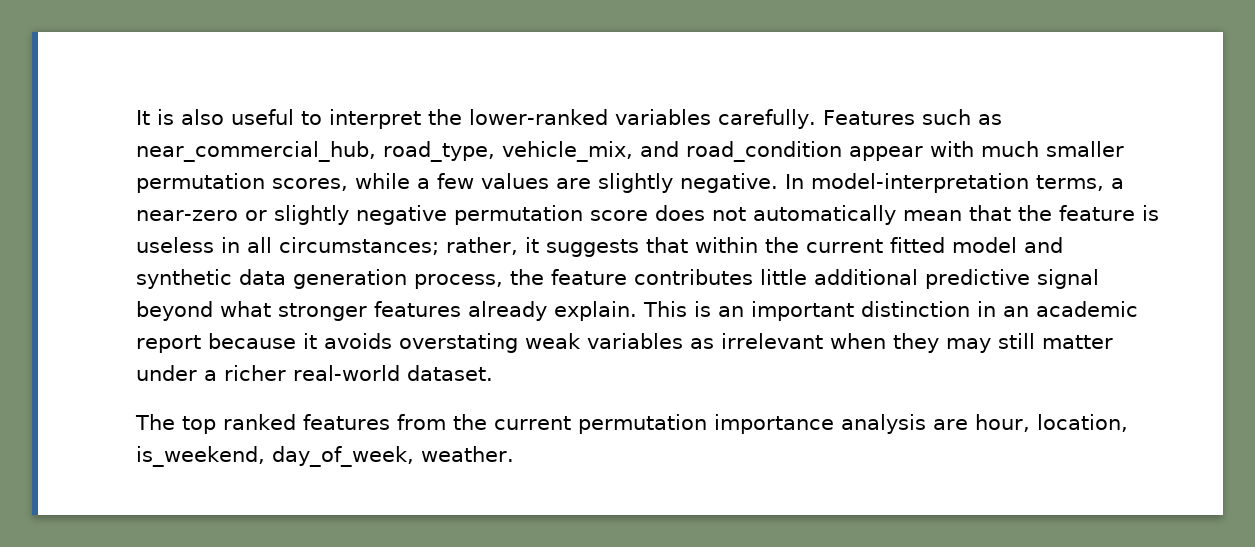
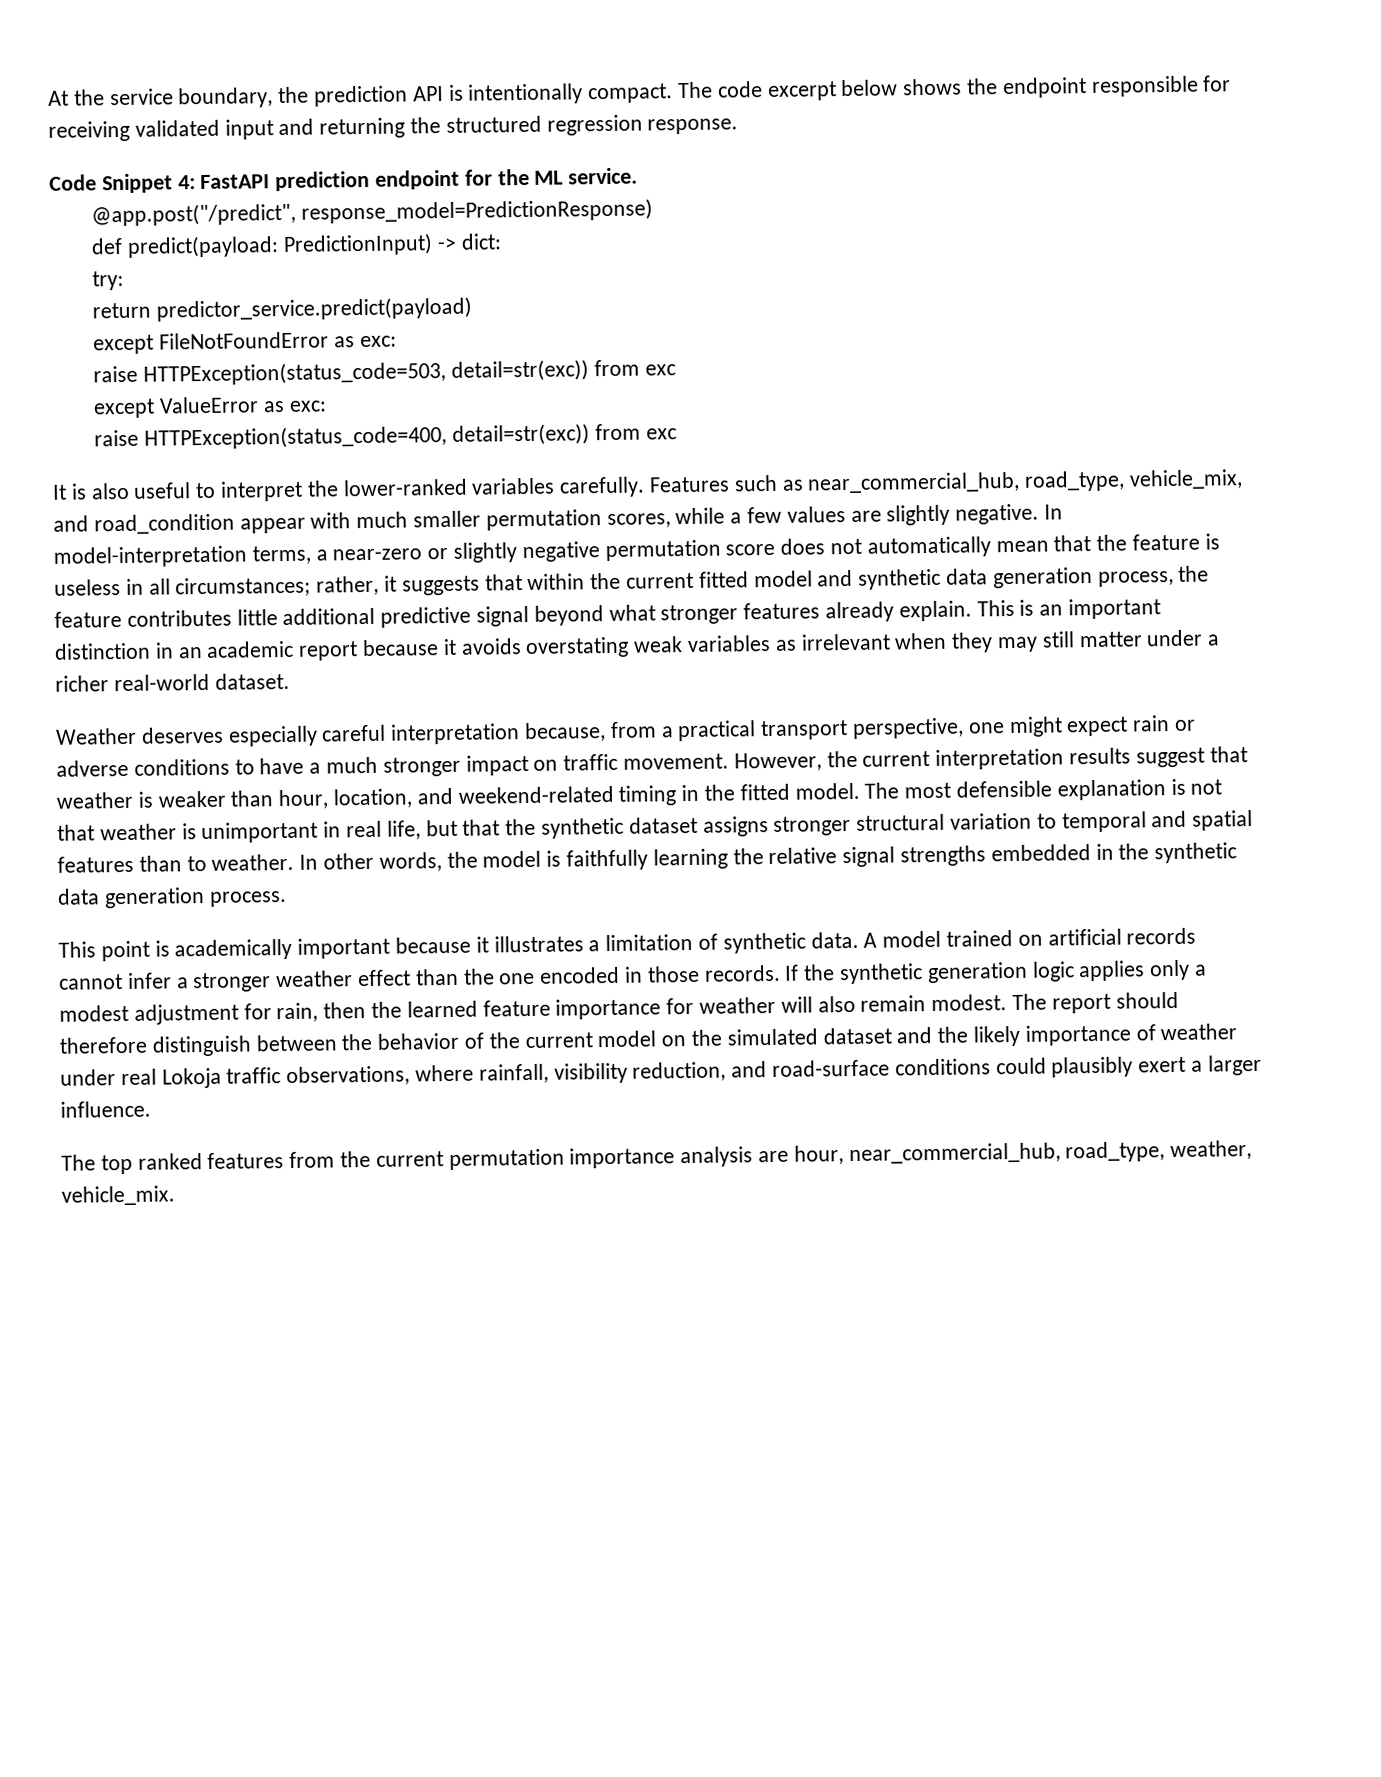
+ At the service boundary, the prediction API is intentionally compact. The code excerpt below shows the endpoint responsible for receiving validated input and returning the structured regression response.
+ Code Snippet 4: FastAPI prediction endpoint for the ML service.
+ @app.post("/predict", response_model=PredictionResponse)
+ def predict(payload: PredictionInput) -> dict:
+ try:
+ return predictor_service.predict(payload)
+ except FileNotFoundError as exc:
+ raise HTTPException(status_code=503, detail=str(exc)) from exc
+ except ValueError as exc:
+ raise HTTPException(status_code=400, detail=str(exc)) from exc
+ Weather deserves especially careful interpretation because, from a practical transport perspective, one might expect rain or adverse conditions to have a much stronger impact on traffic movement. However, the current interpretation results suggest that weather is weaker than hour, location, and weekend-related timing in the fitted model. The most defensible explanation is not that weather is unimportant in real life, but that the synthetic dataset assigns stronger structural variation to temporal and spatial features than to weather. In other words, the model is faithfully learning the relative signal strengths embedded in the synthetic data generation process.
+ This point is academically important because it illustrates a limitation of synthetic data. A model trained on artificial records cannot infer a stronger weather effect than the one encoded in those records. If the synthetic generation logic applies only a modest adjustment for rain, then the learned feature importance for weather will also remain modest. The report should therefore distinguish between the behavior of the current model on the simulated dataset and the likely importance of weather under real Lokoja traffic observations, where rainfall, visibility reduction, and road-surface conditions could plausibly exert a larger influence.
- The top ranked features from the current permutation importance analysis are hour, location, is_weekend, day_of_week, weather.
+ The top ranked features from the current permutation importance analysis are hour, near_commercial_hub, road_type, weather, vehicle_mix.

